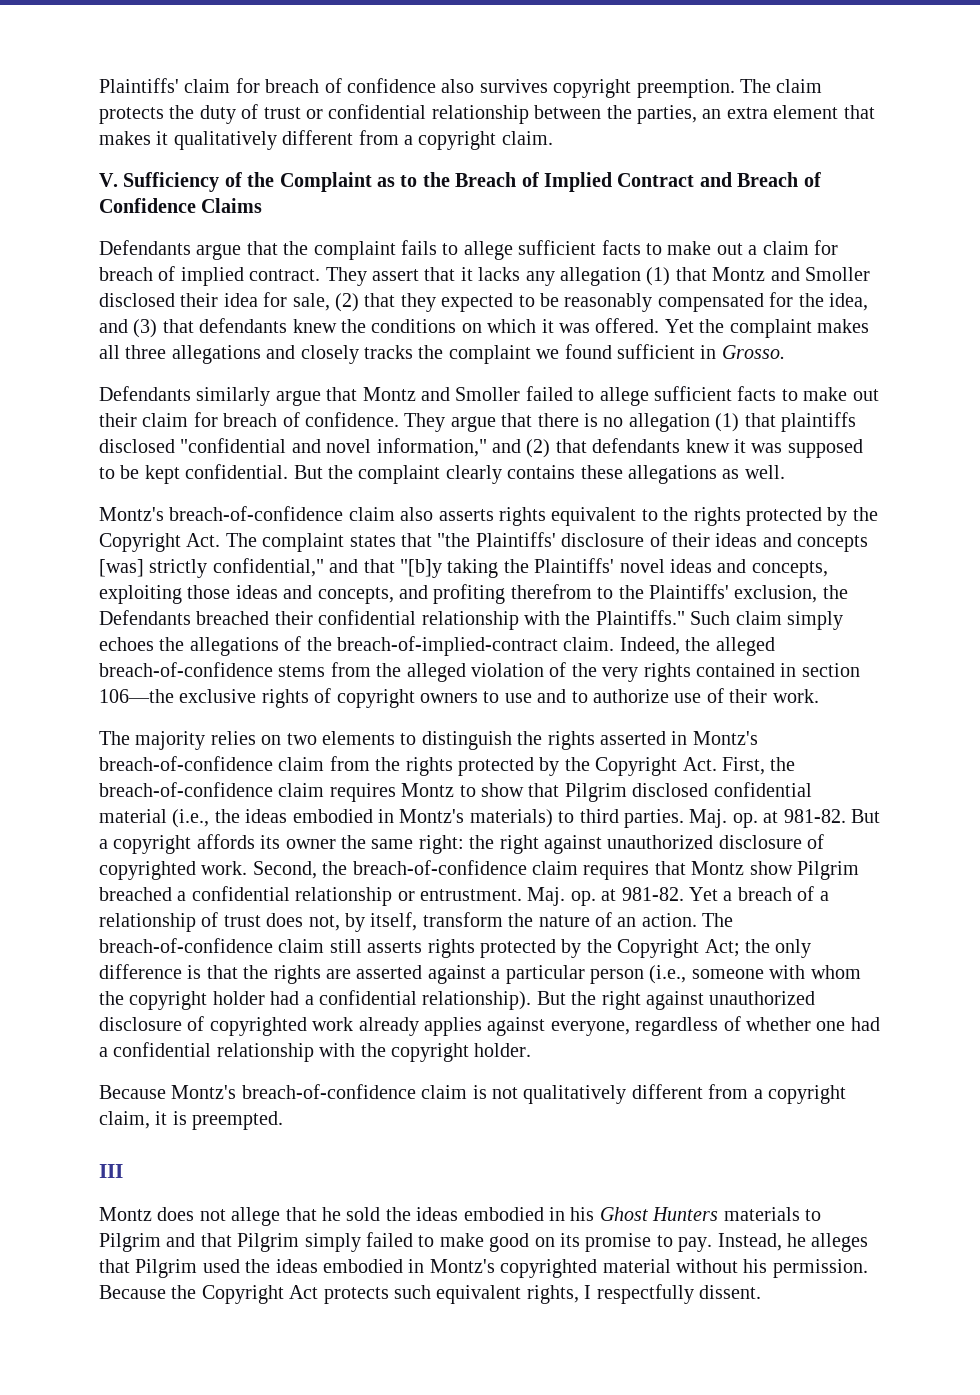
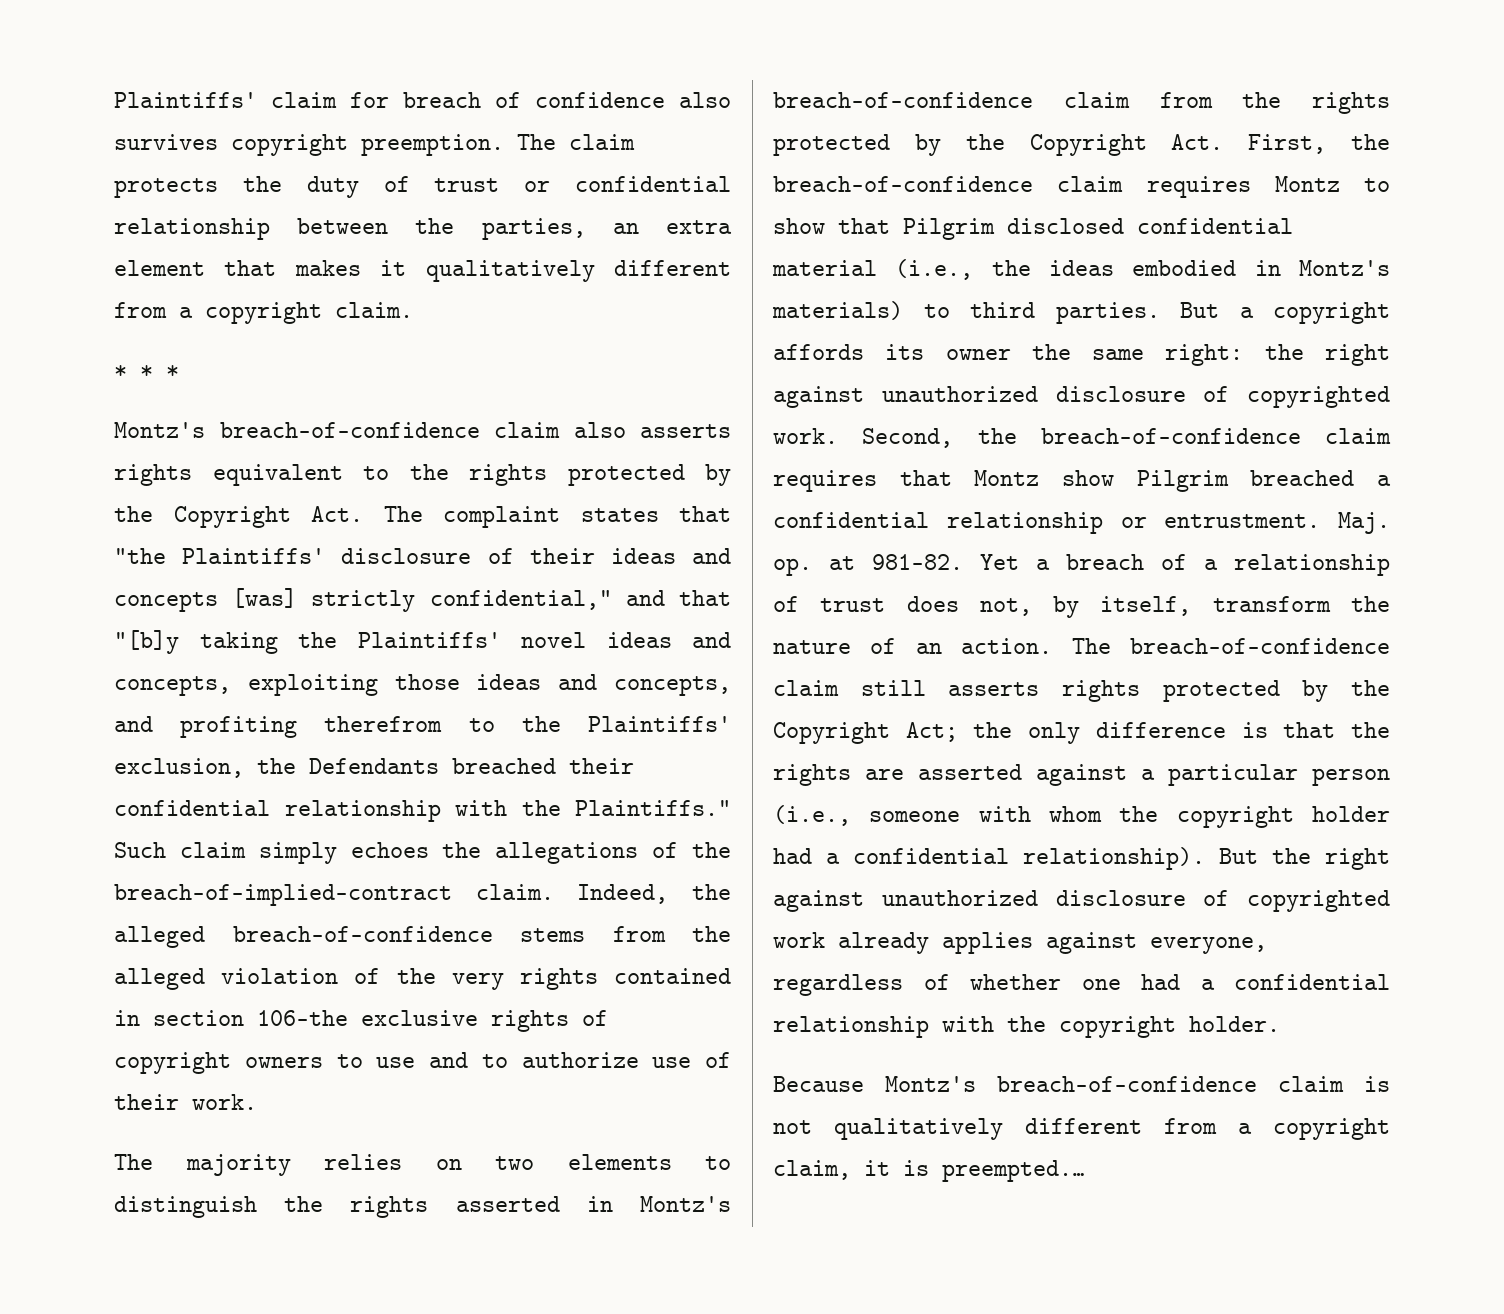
- V. Sufficiency of the Complaint as to the Breach of Implied Contract and Breach of Confidence Claims
- Defendants argue that the complaint fails to allege sufficient facts to make out a claim for breach of implied contract. They assert that it lacks any allegation (1) that Montz and Smoller disclosed their idea for sale, (2) that they expected to be reasonably compensated for the idea, and (3) that defendants knew the conditions on which it was offered. Yet the complaint makes all three allegations and closely tracks the complaint we found sufficient in Grosso.
- Defendants similarly argue that Montz and Smoller failed to allege sufficient facts to make out their claim for breach of confidence. They argue that there is no allegation (1) that plaintiffs disclosed "confidential and novel information," and (2) that defendants knew it was supposed to be kept confidential. But the complaint clearly contains these allegations as well.
+ * * *
- The majority relies on two elements to distinguish the rights asserted in Montz's breach-of-confidence claim from the rights protected by the Copyright Act. First, the breach-of-confidence claim requires Montz to show that Pilgrim disclosed confidential material (i.e., the ideas embodied in Montz's materials) to third parties. Maj. op. at 981-82.
+ The majority relies on two elements to distinguish the rights asserted in Montz's breach-of-confidence claim from the rights protected by the Copyright Act. First, the breach-of-confidence claim requires Montz to show that Pilgrim disclosed confidential material (i.e., the ideas embodied in Montz's materials) to third parties.
- Because Montz's breach-of-confidence claim is not qualitatively different from a copyright claim, it is preempted.
- III
- Montz does not allege that he sold the ideas embodied in his Ghost Hunters materials to Pilgrim and that Pilgrim simply failed to make good on its promise to pay. Instead, he alleges that Pilgrim used the ideas embodied in Montz's copyrighted material without his permission. Because the Copyright Act protects such equivalent rights, I respectfully dissent.
+ Because Montz's breach-of-confidence claim is not qualitatively different from a copyright claim, it is preempted.…

